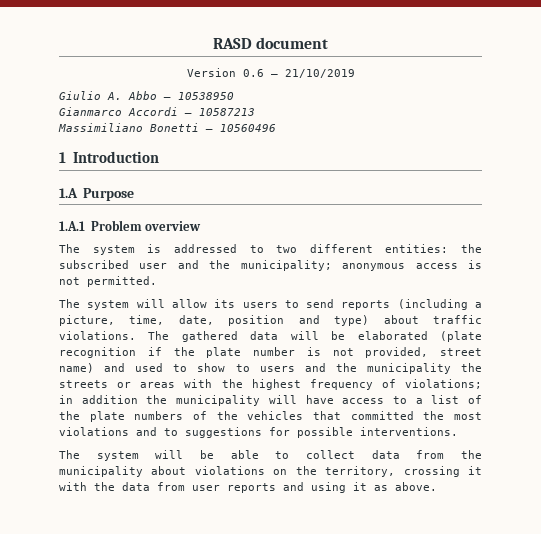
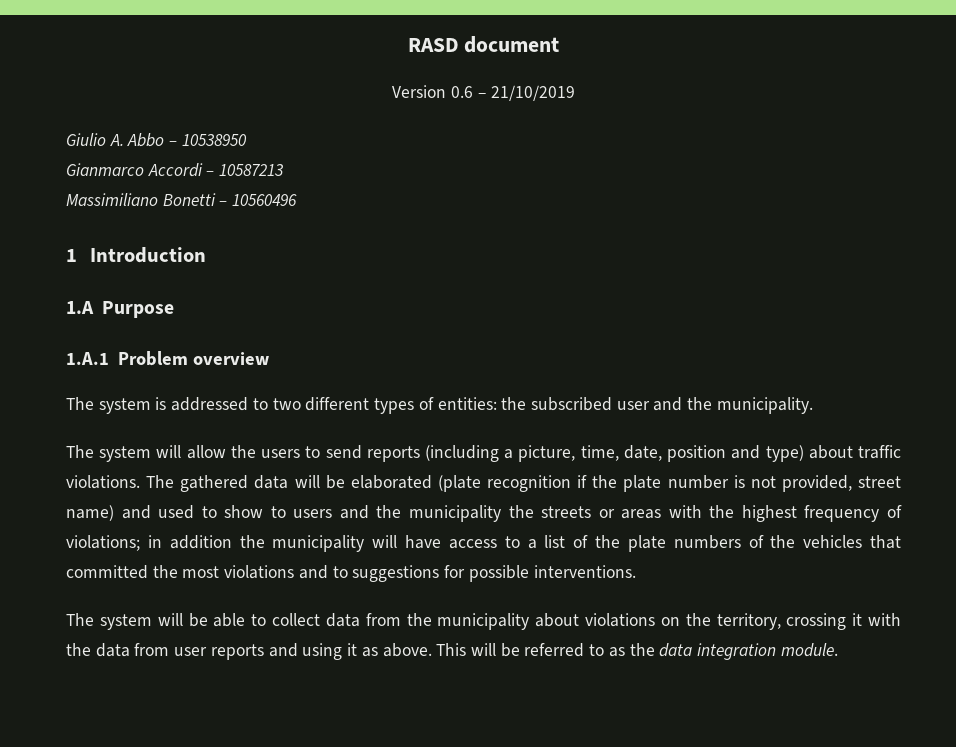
- The system is addressed to two different entities: the subscribed user and the municipality; anonymous access is not permitted.
+ The system is addressed to two different types of entities: the subscribed user and the municipality.
- The system will allow its users to send reports (including a picture, time, date, position and type) about traffic violations.
+ The system will allow the users to send reports (including a picture, time, date, position and type) about traffic violations.
+ This will be referred to as the data integration module.

